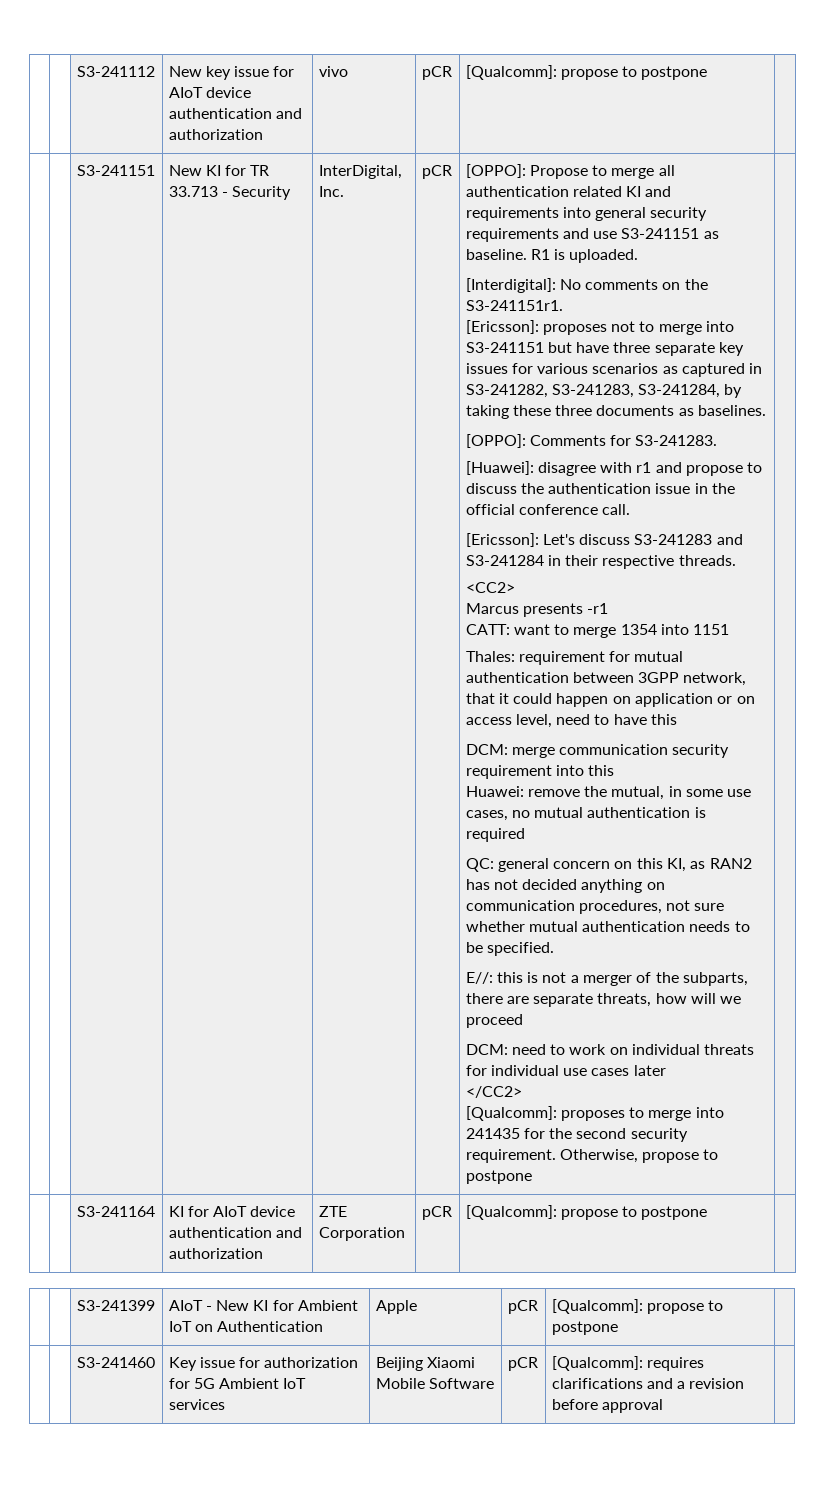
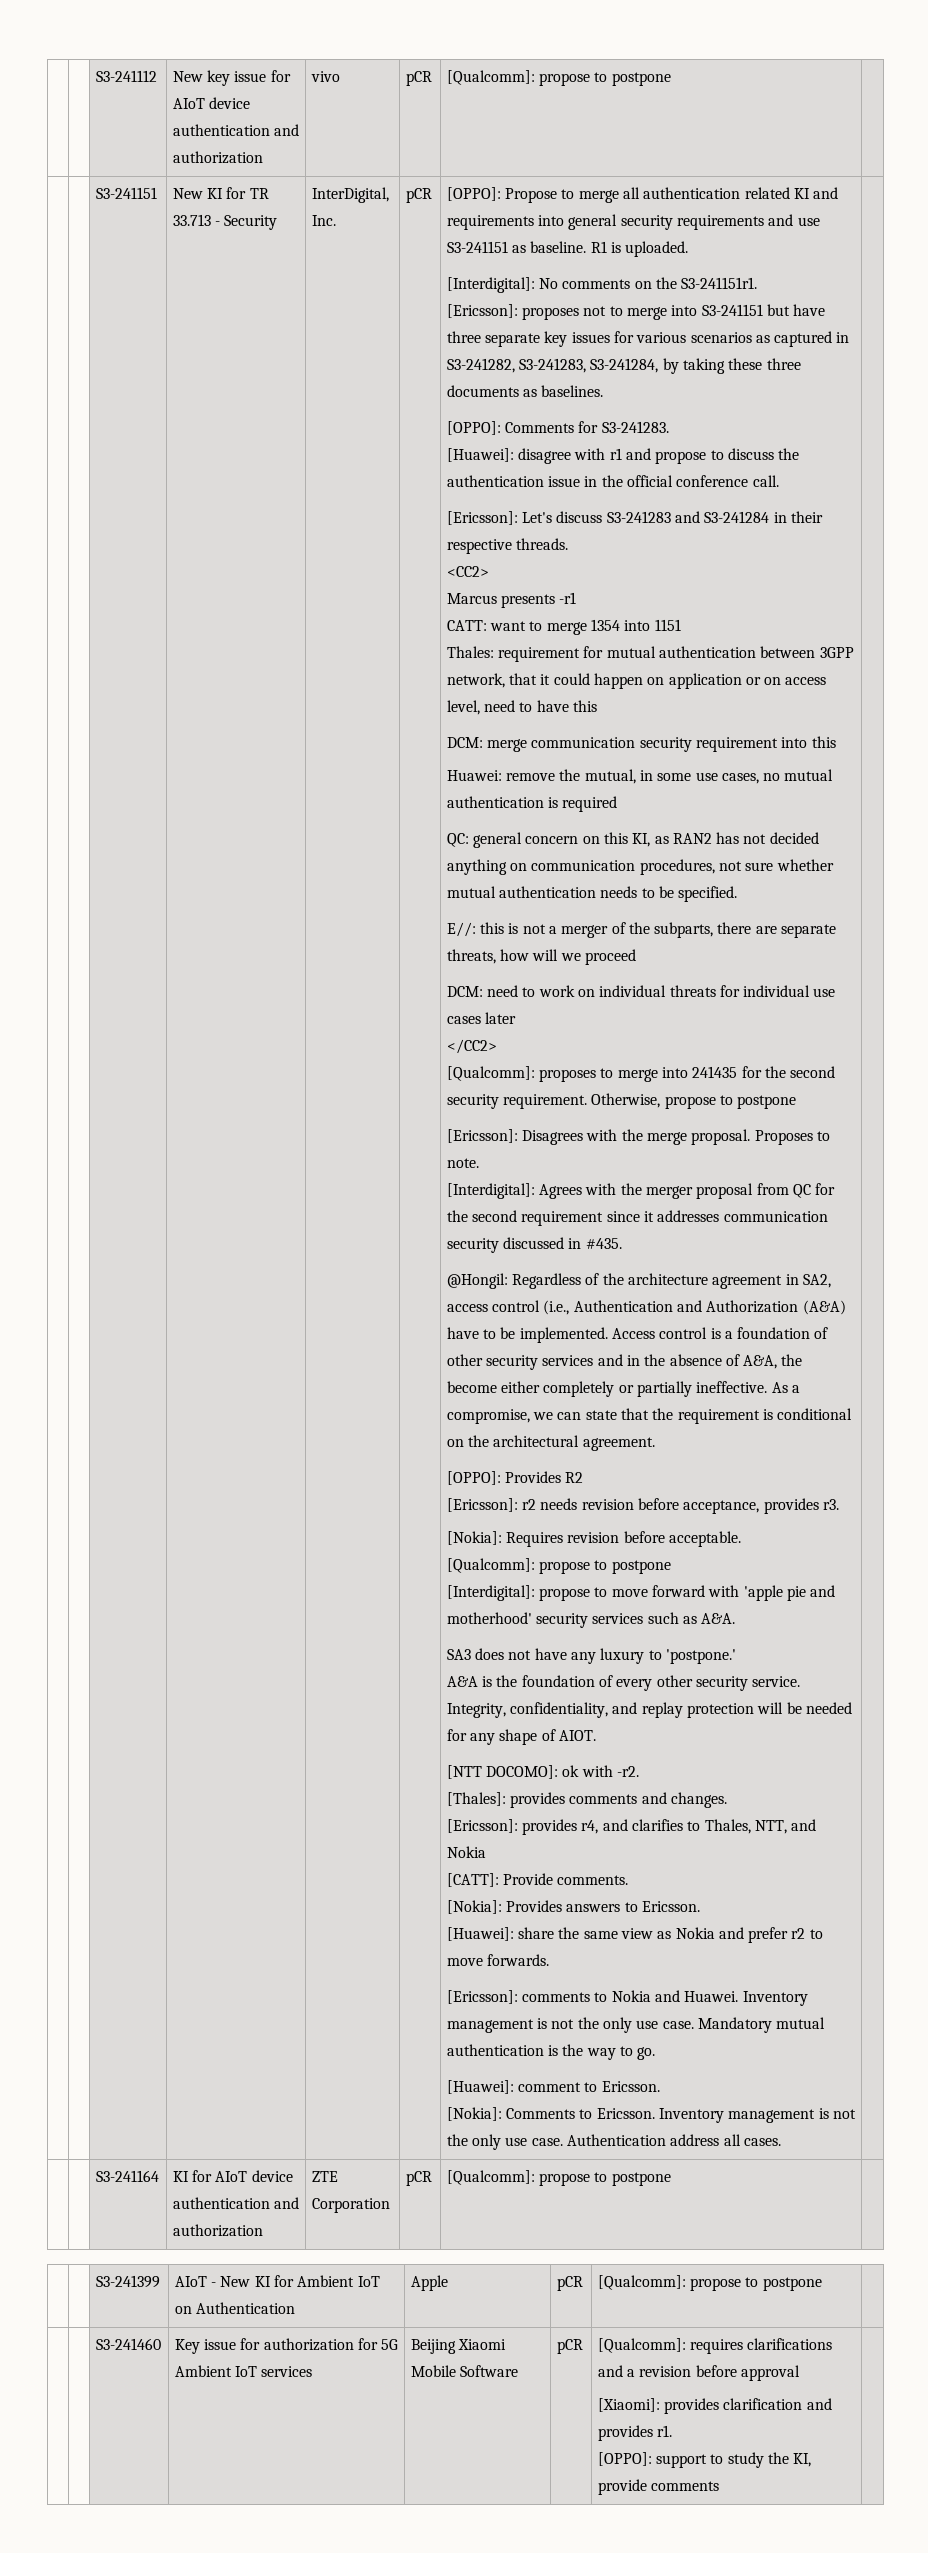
+ [Ericsson]: Disagrees with the merge proposal. Proposes to note.
+ [Interdigital]: Agrees with the merger proposal from QC for the second requirement since it addresses communication security discussed in #435.
+ @Hongil: Regardless of the architecture agreement in SA2, access control (i.e., Authentication and Authorization (A&A) have to be implemented. Access control is a foundation of other security services and in the absence of A&A, the become either completely or partially ineffective. As a compromise, we can state that the requirement is conditional on the architectural agreement.
+ [OPPO]: Provides R2
+ [Ericsson]: r2 needs revision before acceptance, provides r3.
+ [Nokia]: Requires revision before acceptable.
+ [Qualcomm]: propose to postpone
+ [Interdigital]: propose to move forward with 'apple pie and motherhood' security services such as A&A.
+ SA3 does not have any luxury to 'postpone.'
+ A&A is the foundation of every other security service. Integrity, confidentiality, and replay protection will be needed for any shape of AIOT.
+ [NTT DOCOMO]: ok with -r2.
+ [Thales]: provides comments and changes.
+ [Ericsson]: provides r4, and clarifies to Thales, NTT, and Nokia
+ [CATT]: Provide comments.
+ [Nokia]: Provides answers to Ericsson.
+ [Huawei]: share the same view as Nokia and prefer r2 to move forwards.
+ [Ericsson]: comments to Nokia and Huawei. Inventory management is not the only use case. Mandatory mutual authentication is the way to go.
+ [Huawei]: comment to Ericsson.
+ [Nokia]: Comments to Ericsson. Inventory management is not the only use case. Authentication address all cases.
- | | S3-241460 | Key issue for authorization for 5G Ambient IoT services | Beijing Xiaomi Mobile Software | pCR | [Qualcomm]: requires clarifications and a revision before approval |
+ | | S3-241460 | Key issue for authorization for 5G Ambient IoT services | Beijing Xiaomi Mobile Software | pCR | [Qualcomm]: requires clarifications and a revision before approval
+ [Xiaomi]: provides clarification and provides r1.
+ [OPPO]: support to study the KI, provide comments |

